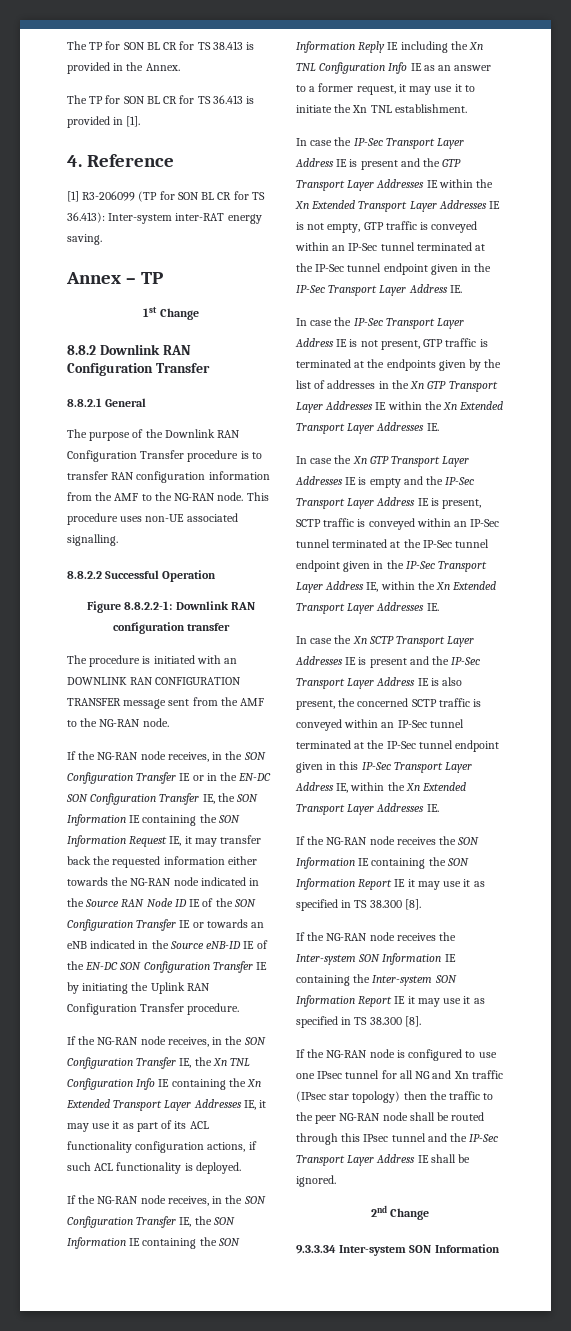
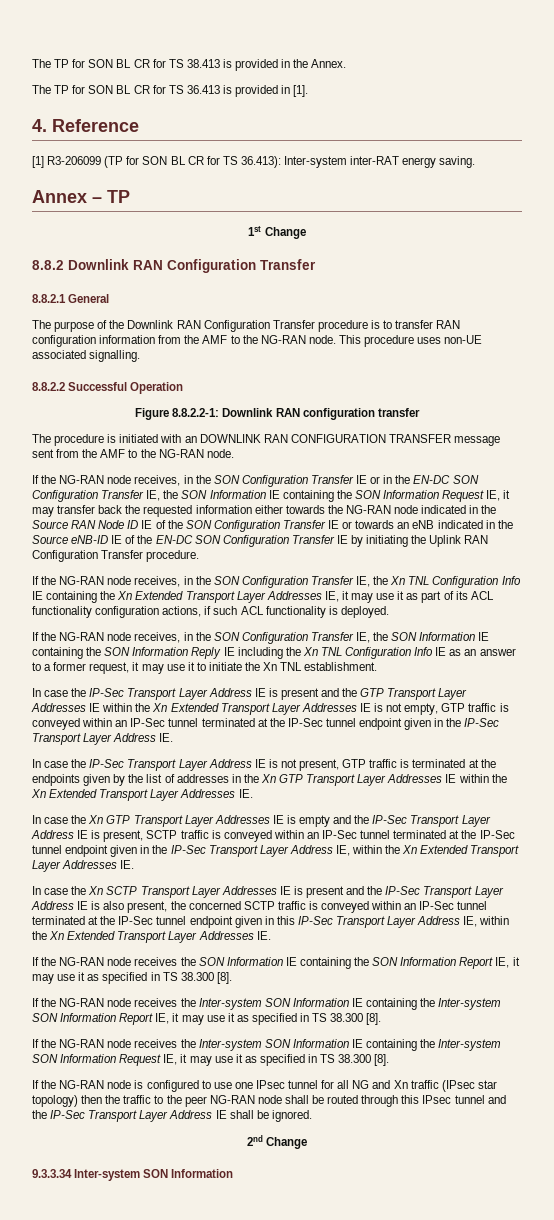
- If the NG-RAN node receives the SON Information IE containing the SON Information Report IE it may use it as specified in TS 38.300 [8].
+ If the NG-RAN node receives the SON Information IE containing the SON Information Report IE, it may use it as specified in TS 38.300 [8].
- If the NG-RAN node receives the Inter-system SON Information IE containing the Inter-system SON Information Report IE it may use it as specified in TS 38.300 [8].
+ If the NG-RAN node receives the Inter-system SON Information IE containing the Inter-system SON Information Report IE, it may use it as specified in TS 38.300 [8].
+ If the NG-RAN node receives the Inter-system SON Information IE containing the Inter-system SON Information Request IE, it may use it as specified in TS 38.300 [8].

